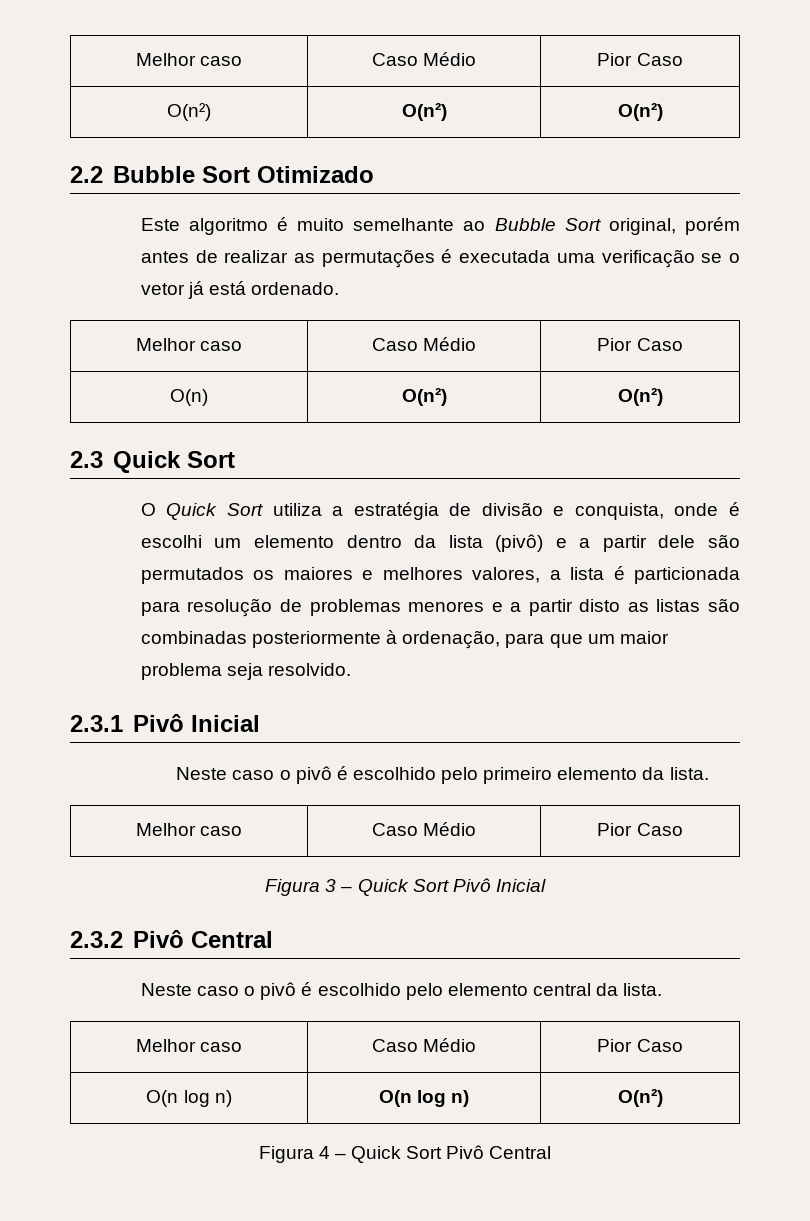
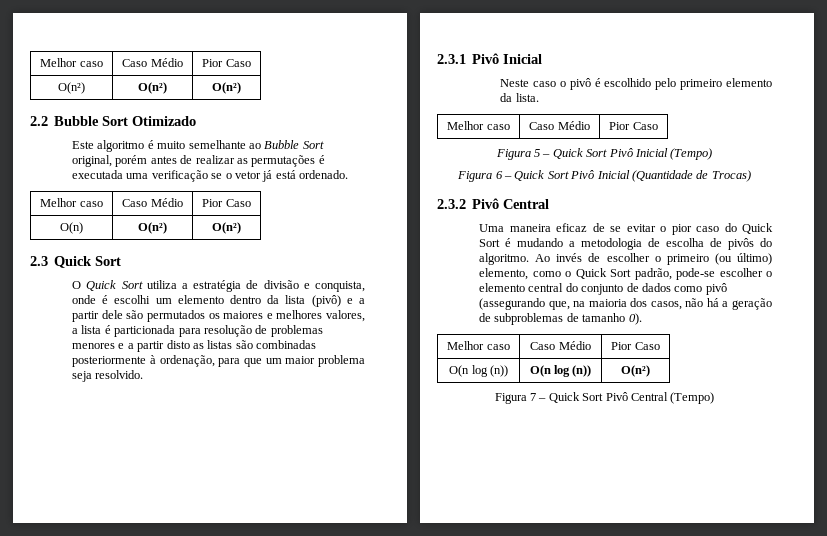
- Figura 3 – Quick Sort Pivô Inicial
+ Figura 5 – Quick Sort Pivô Inicial (Tempo)
+ Figura 6 – Quick Sort Pivô Inicial (Quantidade de Trocas)
  2.3.2 Pivô Central
- Neste caso o pivô é escolhido pelo elemento central da lista.
+ Uma maneira eficaz de se evitar o pior caso do Quick Sort é mudando a metodologia de escolha de pivôs do algoritmo. Ao invés de escolher o primeiro (ou último) elemento, como o Quick Sort padrão, pode-se escolher o elemento central do conjunto de dados como pivô (assegurando que, na maioria dos casos, não há a geração de subproblemas de tamanho 0).
- O(n log n) | O(n log n) | O(n²)
+ O(n log (n)) | O(n log (n)) | O(n²)
- Figura 4 – Quick Sort Pivô Central
+ Figura 7 – Quick Sort Pivô Central (Tempo)

